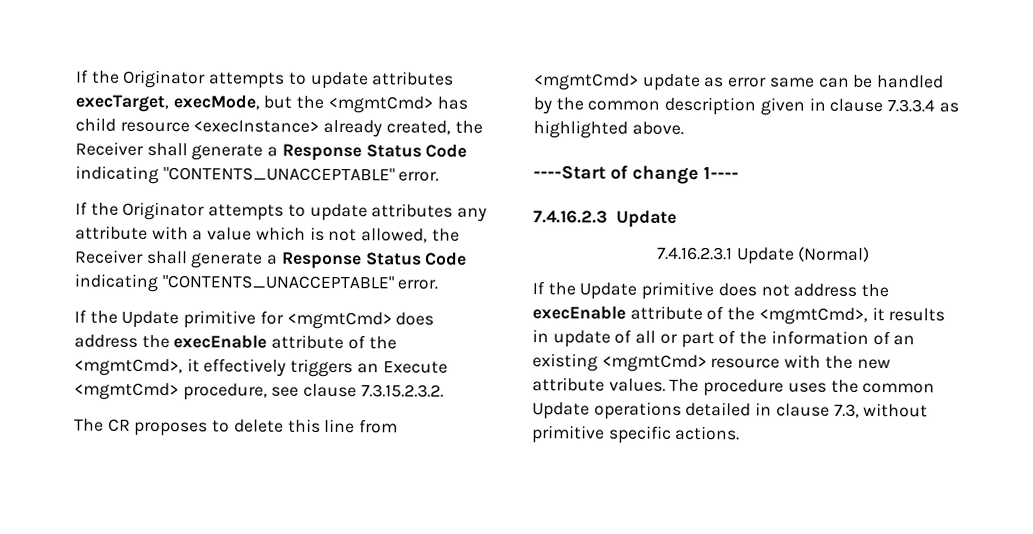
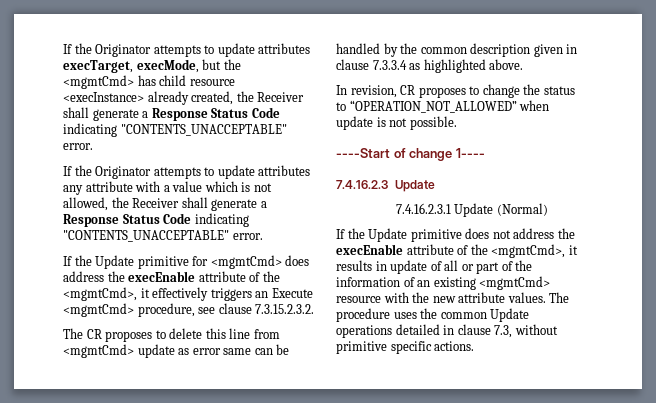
+ In revision, CR proposes to change the status to “OPERATION_NOT_ALLOWED” when update is not possible.

